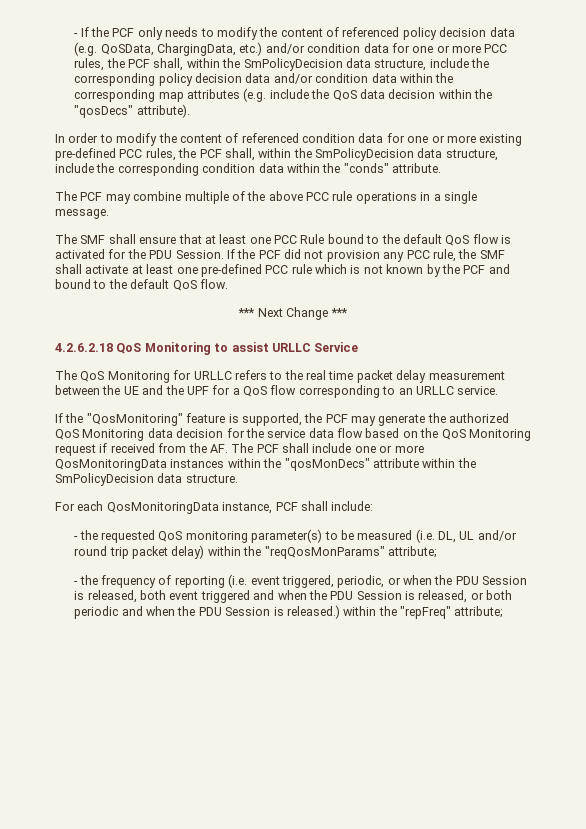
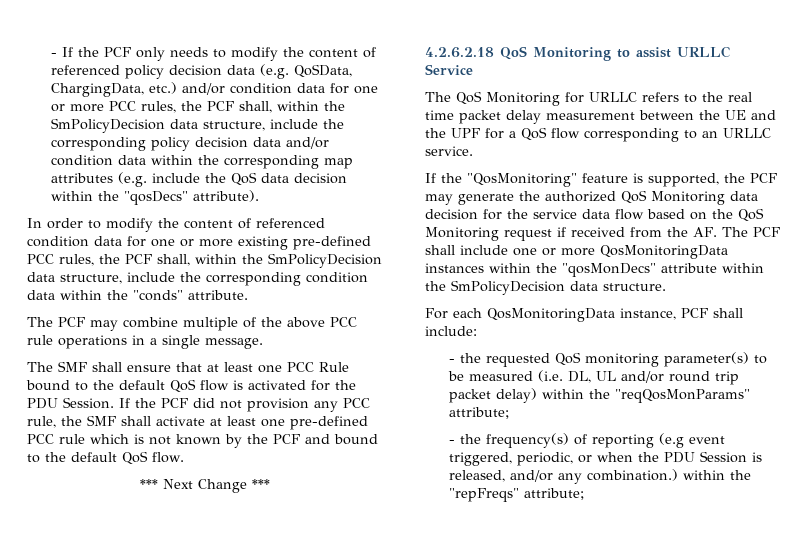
- - the frequency of reporting (i.e. event triggered, periodic, or when the PDU Session is released, both event triggered and when the PDU Session is released, or both periodic and when the PDU Session is released.) within the "repFreq" attribute;
+ - the frequency(s) of reporting (e.g event triggered, periodic, or when the PDU Session is released, and/or any combination.) within the "repFreqs" attribute;

